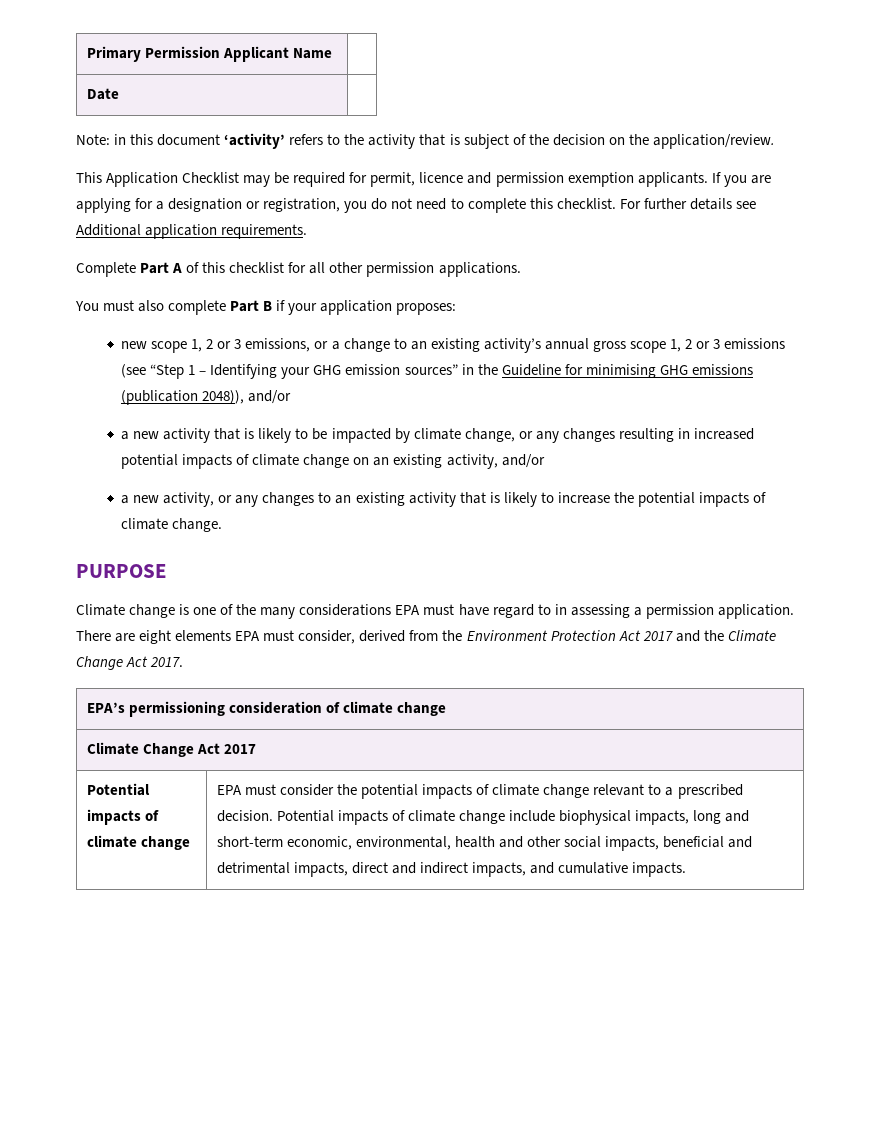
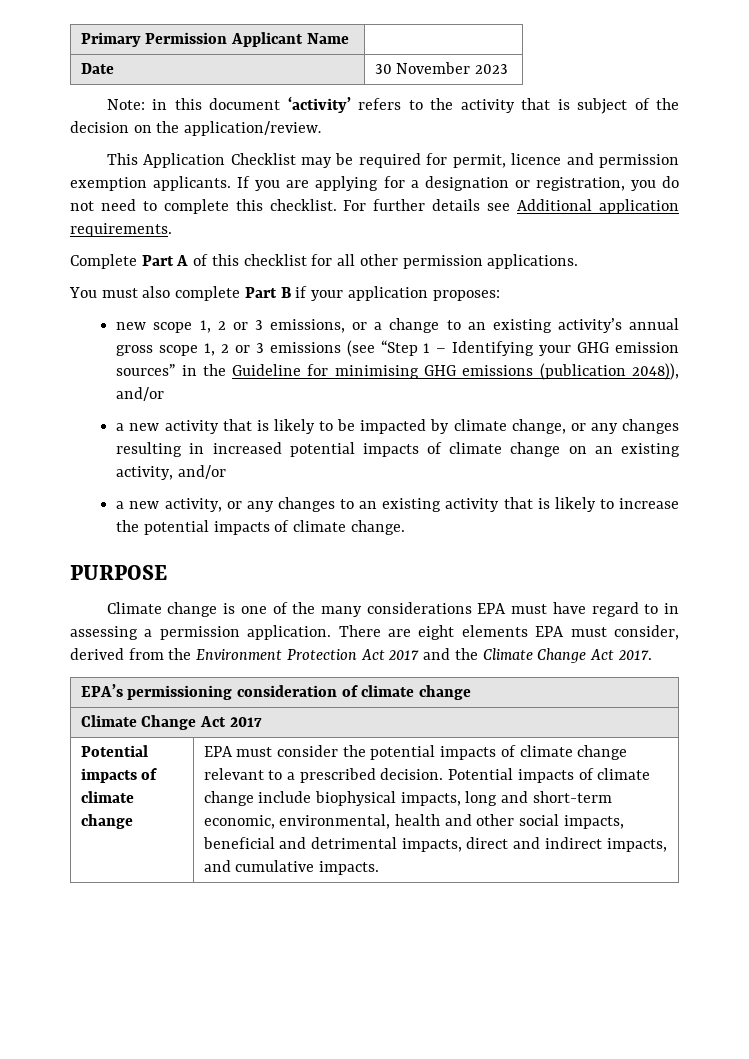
- Date |
+ Date | 30 November 2023

